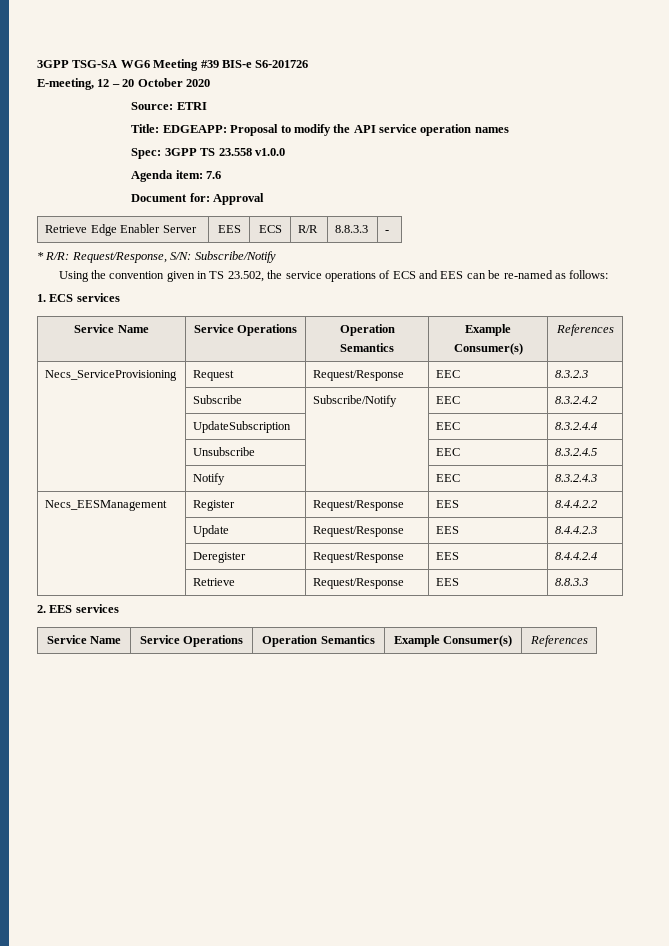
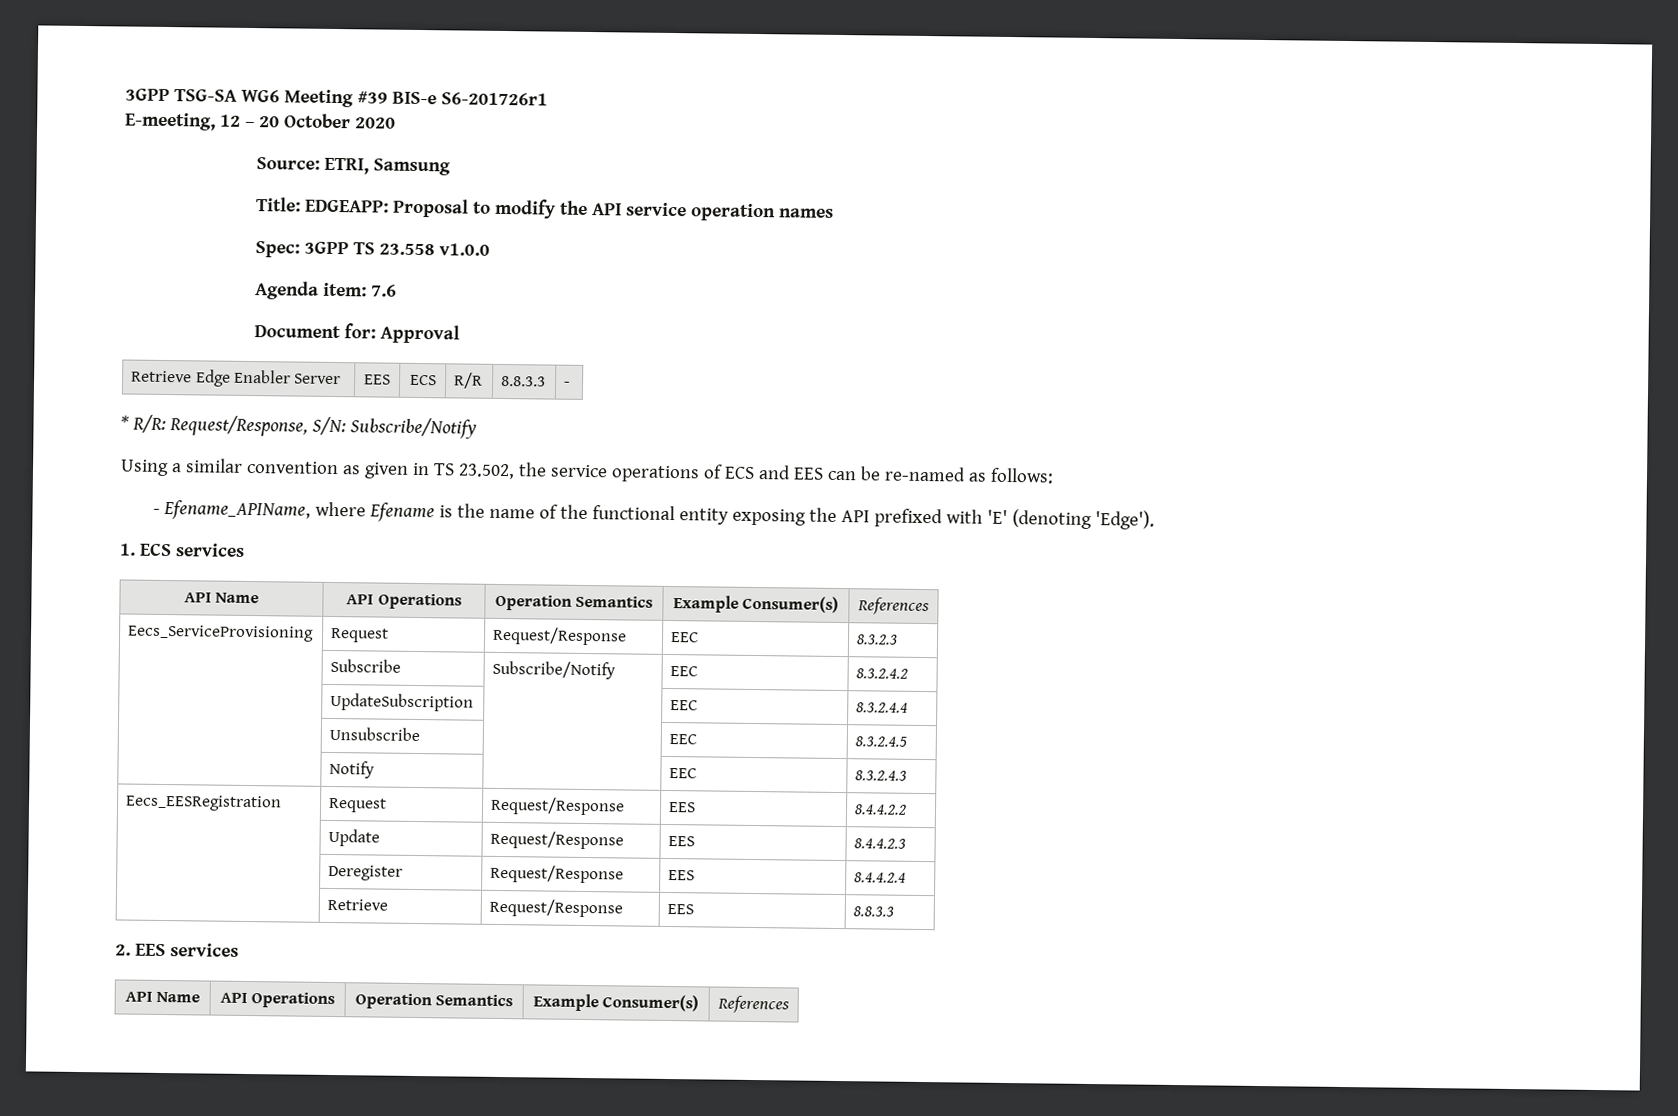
- 3GPP TSG-SA WG6 Meeting #39 BIS-e S6-201726
+ 3GPP TSG-SA WG6 Meeting #39 BIS-e S6-201726r1
- Source: ETRI
+ Source: ETRI, Samsung
- Using the convention given in TS 23.502, the service operations of ECS and EES can be re-named as follows:
+ Using a similar convention as given in TS 23.502, the service operations of ECS and EES can be re-named as follows:
+ - Efename_APIName, where Efename is the name of the functional entity exposing the API prefixed with 'E' (denoting 'Edge').
  1. ECS services
- Service Name | Service Operations | Operation Semantics | Example Consumer(s) | References
+ API Name | API Operations | Operation Semantics | Example Consumer(s) | References
- Necs_ServiceProvisioning | Request | Request/Response | EEC | 8.3.2.3
+ Eecs_ServiceProvisioning | Request | Request/Response | EEC | 8.3.2.3
- Necs_EESManagement | Register | Request/Response | EES | 8.4.4.2.2
+ Eecs_EESRegistration | Request | Request/Response | EES | 8.4.4.2.2
  2. EES services
- Service Name | Service Operations | Operation Semantics | Example Consumer(s) | References
+ API Name | API Operations | Operation Semantics | Example Consumer(s) | References

